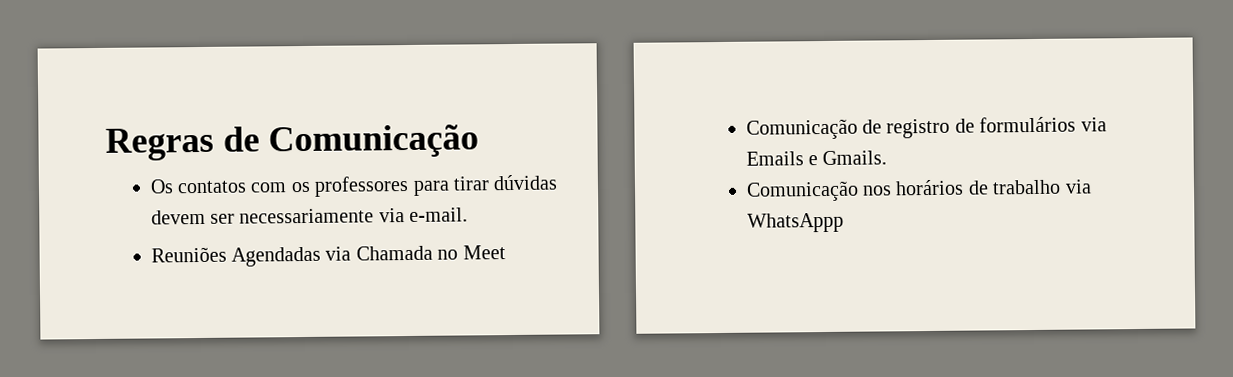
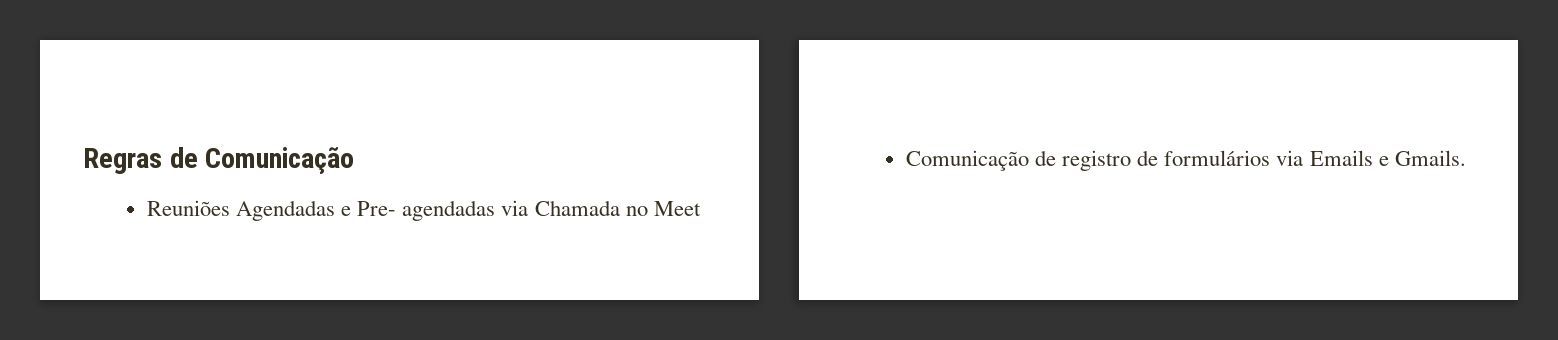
- Os contatos com os professores para tirar dúvidas devem ser necessariamente via e-mail.
- Reuniões Agendadas via Chamada no Meet
+ Reuniões Agendadas e Pre- agendadas via Chamada no Meet
- Comunicação nos horários de trabalho via WhatsAppp

